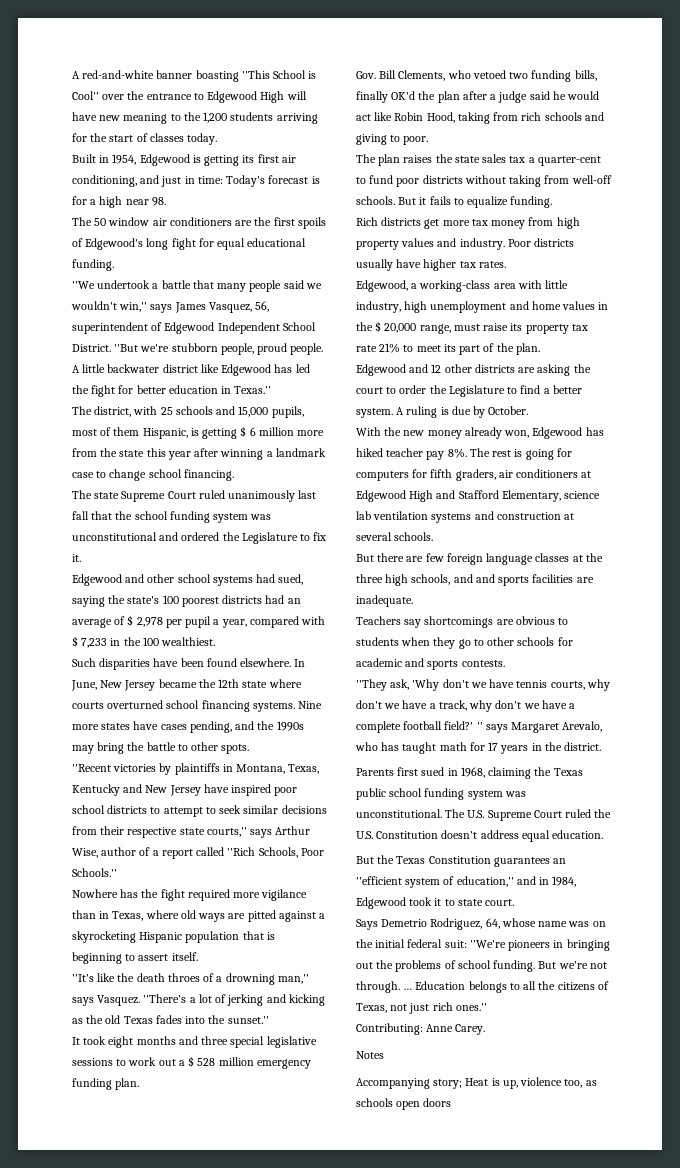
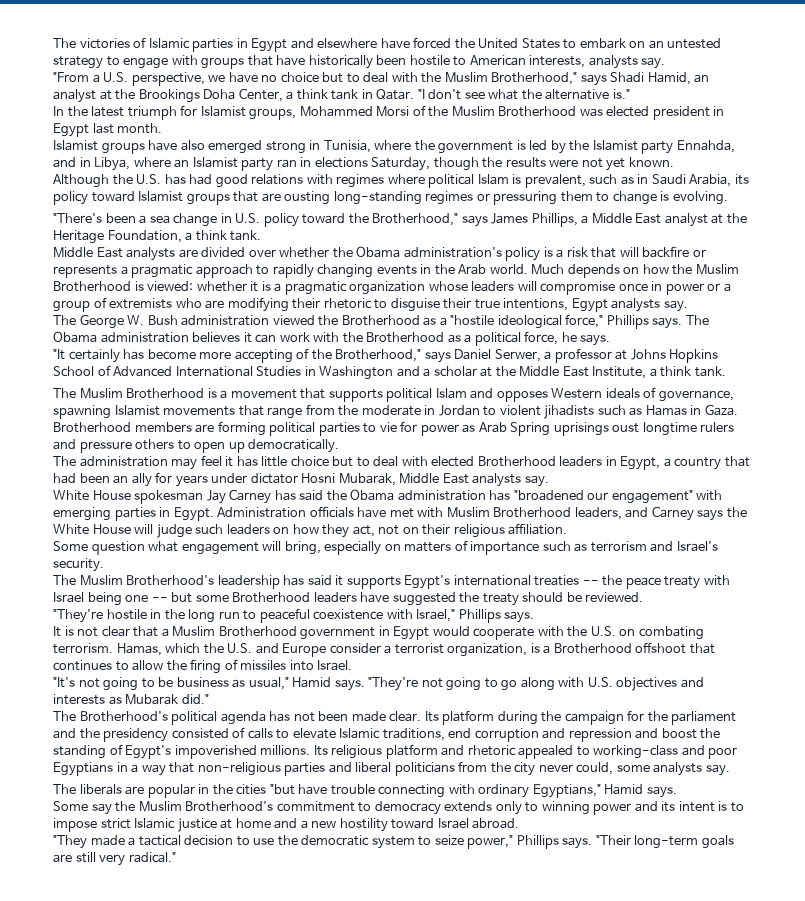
- A red-and-white banner boasting ''This School is Cool'' over the entrance to Edgewood High will have new meaning to the 1,200 students arriving for the start of classes today.
- Built in 1954, Edgewood is getting its first air conditioning, and just in time: Today's forecast is for a high near 98.
- The 50 window air conditioners are the first spoils of Edgewood's long fight for equal educational funding.
- ''We undertook a battle that many people said we wouldn't win,'' says James Vasquez, 56, superintendent of Edgewood Independent School District. ''But we're stubborn people, proud people. A little backwater district like Edgewood has led the fight for better education in Texas.''
- The district, with 25 schools and 15,000 pupils, most of them Hispanic, is getting $ 6 million more from the state this year after winning a landmark case to change school financing.
- The state Supreme Court ruled unanimously last fall that the school funding system was unconstitutional and ordered the Legislature to fix it.
- Edgewood and other school systems had sued, saying the state's 100 poorest districts had an average of $ 2,978 per pupil a year, compared with $ 7,233 in the 100 wealthiest.
- Such disparities have been found elsewhere. In June, New Jersey became the 12th state where courts overturned school financing systems. Nine more states have cases pending, and the 1990s may bring the battle to other spots.
- ''Recent victories by plaintiffs in Montana, Texas, Kentucky and New Jersey have inspired poor school districts to attempt to seek similar decisions from their respective state courts,'' says Arthur Wise, author of a report called ''Rich Schools, Poor Schools.''
- Nowhere has the fight required more vigilance than in Texas, where old ways are pitted against a skyrocketing Hispanic population that is beginning to assert itself.
- ''It's like the death throes of a drowning man,'' says Vasquez. ''There's a lot of jerking and kicking as the old Texas fades into the sunset.''
- It took eight months and three special legislative sessions to work out a $ 528 million emergency funding plan.
- Gov. Bill Clements, who vetoed two funding bills, finally OK'd the plan after a judge said he would act like Robin Hood, taking from rich schools and giving to poor.
- The plan raises the state sales tax a quarter-cent to fund poor districts without taking from well-off schools. But it fails to equalize funding.
- Rich districts get more tax money from high property values and industry. Poor districts usually have higher tax rates.
- Edgewood, a working-class area with little industry, high unemployment and home values in the $ 20,000 range, must raise its property tax rate 21% to meet its part of the plan.
- Edgewood and 12 other districts are asking the court to order the Legislature to find a better system. A ruling is due by October.
- With the new money already won, Edgewood has hiked teacher pay 8%. The rest is going for computers for fifth graders, air conditioners at Edgewood High and Stafford Elementary, science lab ventilation systems and construction at several schools.
- But there are few foreign language classes at the three high schools, and and sports facilities are inadequate.
- Teachers say shortcomings are obvious to students when they go to other schools for academic and sports contests.
- ''They ask, 'Why don't we have tennis courts, why don't we have a track, why don't we have a complete football field?' '' says Margaret Arevalo, who has taught math for 17 years in the district.
- Parents first sued in 1968, claiming the Texas public school funding system was unconstitutional. The U.S. Supreme Court ruled the U.S. Constitution doesn't address equal education.
- But the Texas Constitution guarantees an ''efficient system of education,'' and in 1984, Edgewood took it to state court.
- Says Demetrio Rodriguez, 64, whose name was on the initial federal suit: ''We're pioneers in bringing out the problems of school funding. But we're not through. … Education belongs to all the citizens of Texas, not just rich ones.''
- Contributing: Anne Carey.
- Notes
- Accompanying story; Heat is up, violence too, as schools open doors
+ The victories of Islamic parties in Egypt and elsewhere have forced the United States to embark on an untested strategy to engage with groups that have historically been hostile to American interests, analysts say.
+ "From a U.S. perspective, we have no choice but to deal with the Muslim Brotherhood," says Shadi Hamid, an analyst at the Brookings Doha Center, a think tank in Qatar. "I don't see what the alternative is."
+ In the latest triumph for Islamist groups, Mohammed Morsi of the Muslim Brotherhood was elected president in Egypt last month.
+ Islamist groups have also emerged strong in Tunisia, where the government is led by the Islamist party Ennahda, and in Libya, where an Islamist party ran in elections Saturday, though the results were not yet known.
+ Although the U.S. has had good relations with regimes where political Islam is prevalent, such as in Saudi Arabia, its policy toward Islamist groups that are ousting long-standing regimes or pressuring them to change is evolving.
+ "There's been a sea change in U.S. policy toward the Brotherhood," says James Phillips, a Middle East analyst at the Heritage Foundation, a think tank.
+ Middle East analysts are divided over whether the Obama administration's policy is a risk that will backfire or represents a pragmatic approach to rapidly changing events in the Arab world. Much depends on how the Muslim Brotherhood is viewed: whether it is a pragmatic organization whose leaders will compromise once in power or a group of extremists who are modifying their rhetoric to disguise their true intentions, Egypt analysts say.
+ The George W. Bush administration viewed the Brotherhood as a "hostile ideological force," Phillips says. The Obama administration believes it can work with the Brotherhood as a political force, he says.
+ "It certainly has become more accepting of the Brotherhood," says Daniel Serwer, a professor at Johns Hopkins School of Advanced International Studies in Washington and a scholar at the Middle East Institute, a think tank.
+ The Muslim Brotherhood is a movement that supports political Islam and opposes Western ideals of governance, spawning Islamist movements that range from the moderate in Jordan to violent jihadists such as Hamas in Gaza. Brotherhood members are forming political parties to vie for power as Arab Spring uprisings oust longtime rulers and pressure others to open up democratically.
+ The administration may feel it has little choice but to deal with elected Brotherhood leaders in Egypt, a country that had been an ally for years under dictator Hosni Mubarak, Middle East analysts say.
+ White House spokesman Jay Carney has said the Obama administration has "broadened our engagement" with emerging parties in Egypt. Administration officials have met with Muslim Brotherhood leaders, and Carney says the White House will judge such leaders on how they act, not on their religious affiliation.
+ Some question what engagement will bring, especially on matters of importance such as terrorism and Israel's security.
+ The Muslim Brotherhood's leadership has said it supports Egypt's international treaties -- the peace treaty with Israel being one -- but some Brotherhood leaders have suggested the treaty should be reviewed.
+ "They're hostile in the long run to peaceful coexistence with Israel," Phillips says.
+ It is not clear that a Muslim Brotherhood government in Egypt would cooperate with the U.S. on combating terrorism. Hamas, which the U.S. and Europe consider a terrorist organization, is a Brotherhood offshoot that continues to allow the firing of missiles into Israel.
+ "It's not going to be business as usual," Hamid says. "They're not going to go along with U.S. objectives and interests as Mubarak did."
+ The Brotherhood's political agenda has not been made clear. Its platform during the campaign for the parliament and the presidency consisted of calls to elevate Islamic traditions, end corruption and repression and boost the standing of Egypt's impoverished millions. Its religious platform and rhetoric appealed to working-class and poor Egyptians in a way that non-religious parties and liberal politicians from the city never could, some analysts say.
+ The liberals are popular in the cities "but have trouble connecting with ordinary Egyptians," Hamid says.
+ Some say the Muslim Brotherhood's commitment to democracy extends only to winning power and its intent is to impose strict Islamic justice at home and a new hostility toward Israel abroad.
+ "They made a tactical decision to use the democratic system to seize power," Phillips says. "Their long-term goals are still very radical."

